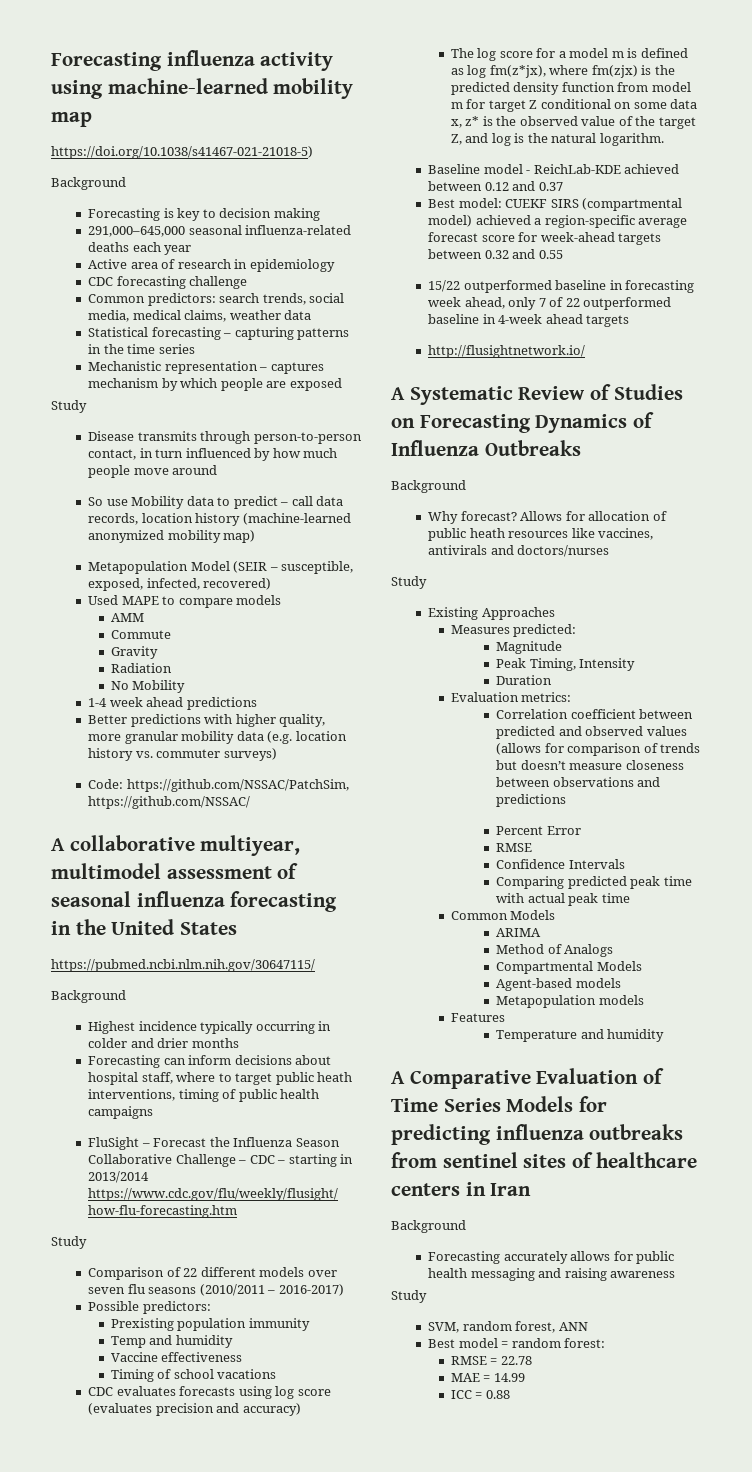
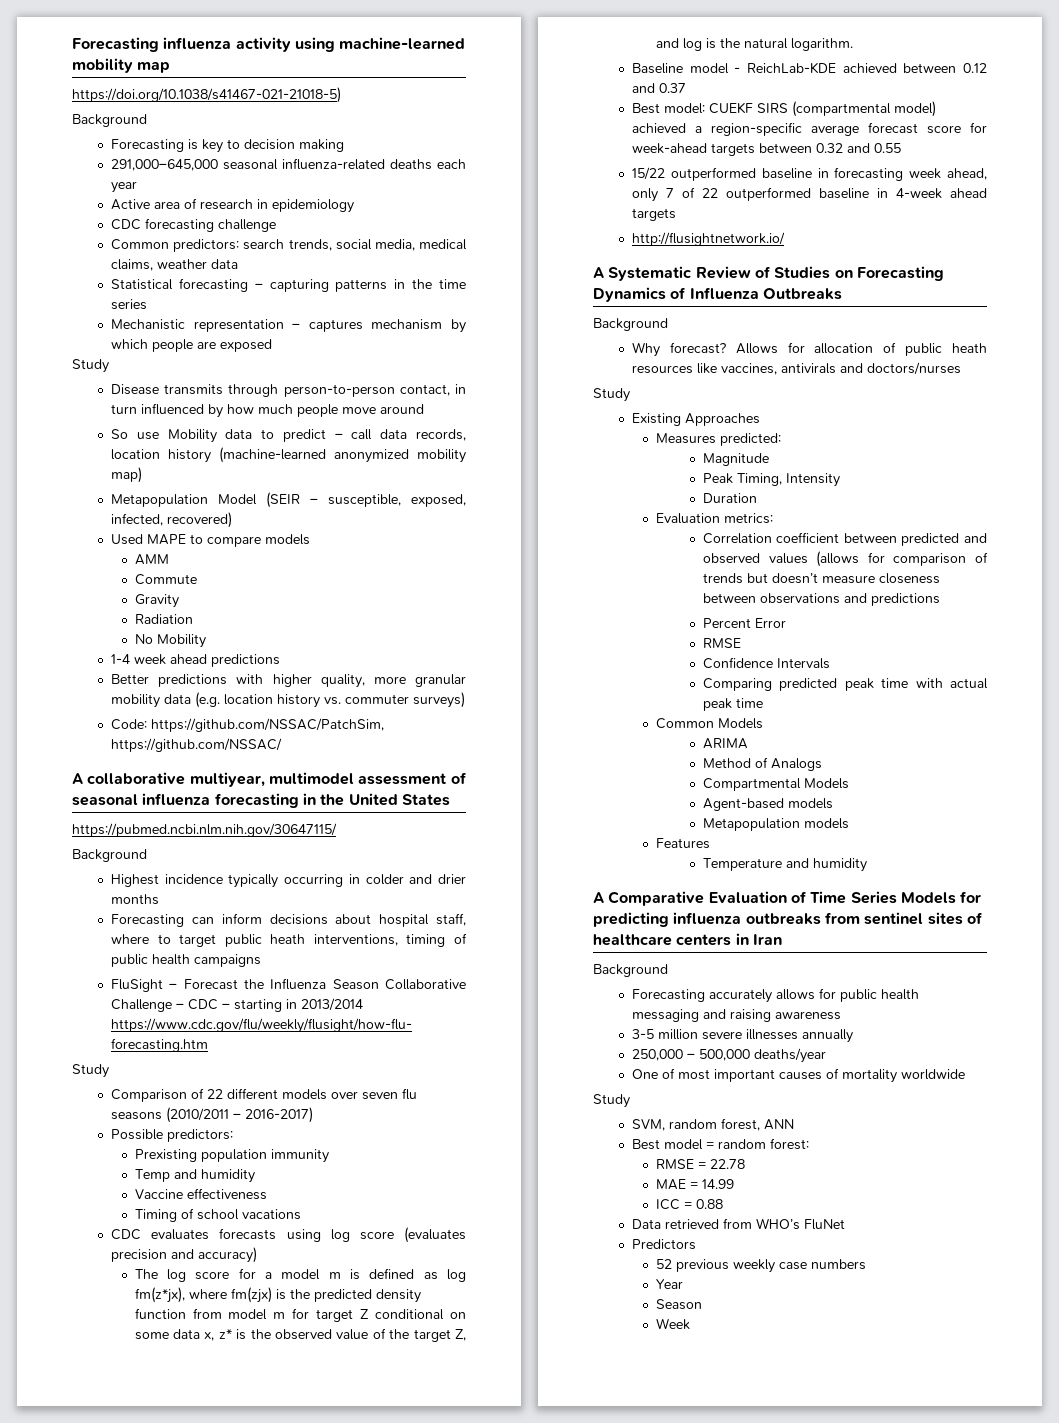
+ 3-5 million severe illnesses annually
+ 250,000 – 500,000 deaths/year
+ One of most important causes of mortality worldwide
+ Data retrieved from WHO’s FluNet
+ Predictors
+ 52 previous weekly case numbers
+ Year
+ Season
+ Week

